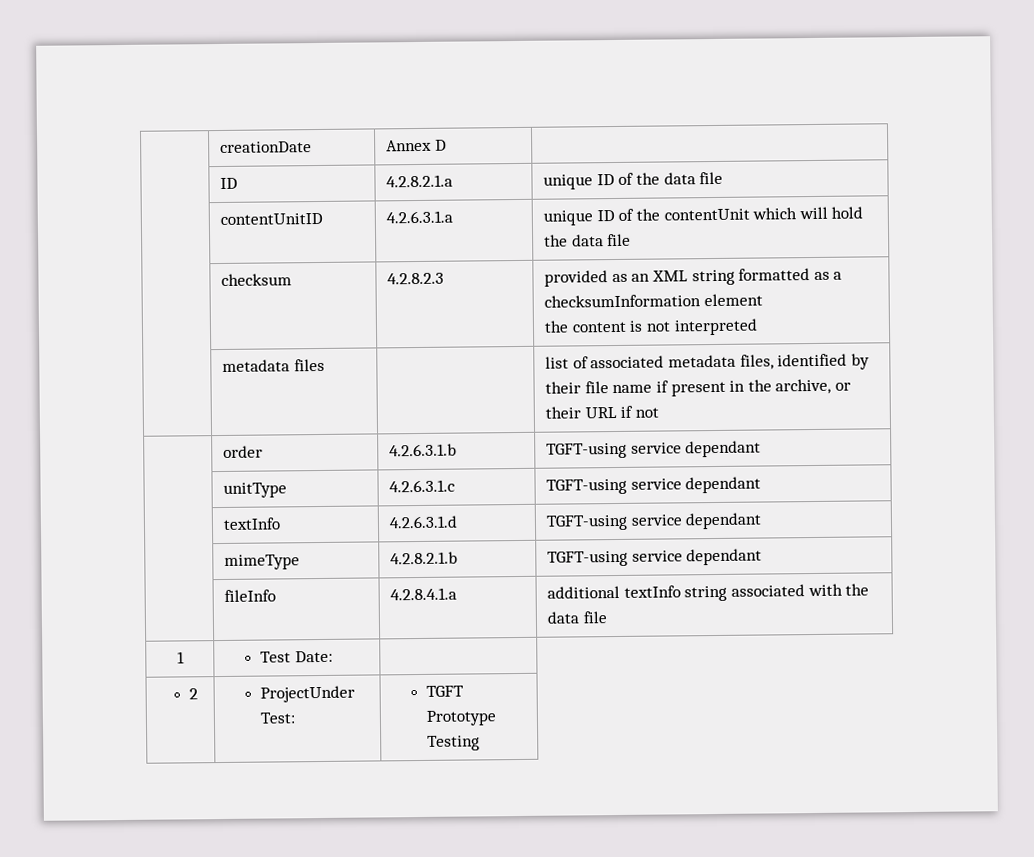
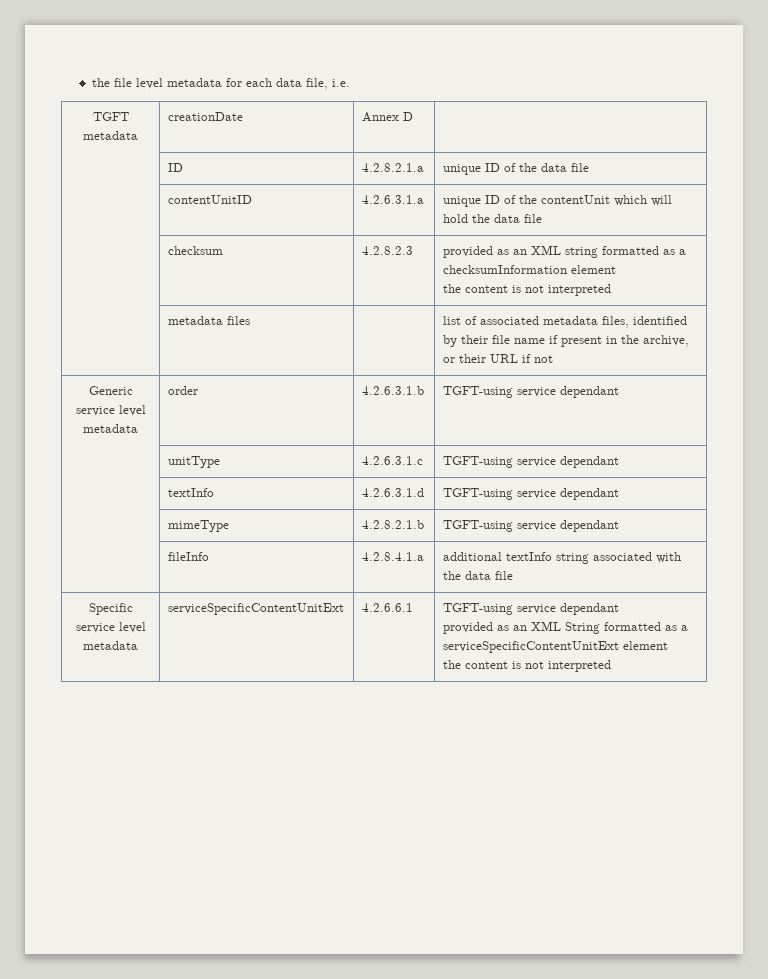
- | creationDate | Annex D |
+ the file level metadata for each data file, i.e.
+ TGFT metadata | creationDate | Annex D |
- | order | 4.2.6.3.1.b | TGFT-using service dependant
+ Generic service level metadata | order | 4.2.6.3.1.b | TGFT-using service dependant
- 1 | Test Date: |
- 2 | ProjectUnder Test: | TGFT Prototype Testing
+ Specific service level metadata | serviceSpecificContentUnitExt | 4.2.6.6.1 | TGFT-using service dependant
+ provided as an XML String formatted as a serviceSpecificContentUnitExt element
+ the content is not interpreted

